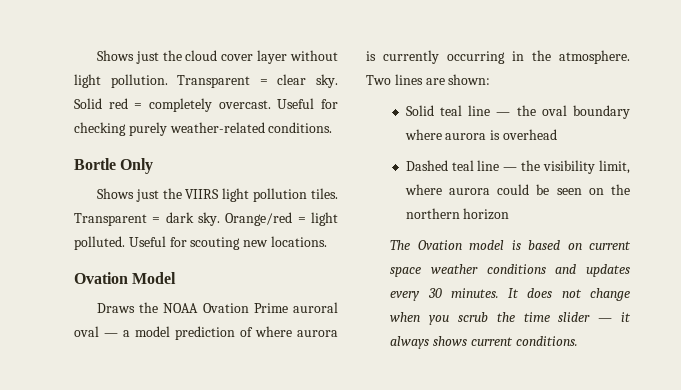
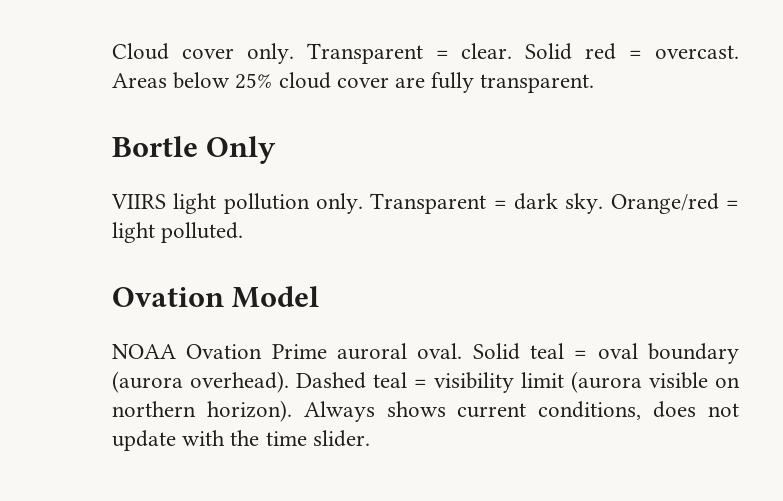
- Shows just the cloud cover layer without light pollution. Transparent = clear sky. Solid red = completely overcast. Useful for checking purely weather-related conditions.
+ Cloud cover only. Transparent = clear. Solid red = overcast. Areas below 25% cloud cover are fully transparent.
- Shows just the VIIRS light pollution tiles.
+ VIIRS light pollution only.
- Useful for scouting new locations.
- Draws the NOAA Ovation Prime auroral oval — a model prediction of where aurora is currently occurring in the atmosphere. Two lines are shown:
- Solid teal line — the oval boundary where aurora is overhead
- Dashed teal line — the visibility limit, where aurora could be seen on the northern horizon
- The Ovation model is based on current space weather conditions and updates every 30 minutes. It does not change when you scrub the time slider — it always shows current conditions.
+ NOAA Ovation Prime auroral oval. Solid teal = oval boundary (aurora overhead). Dashed teal = visibility limit (aurora visible on northern horizon). Always shows current conditions, does not update with the time slider.

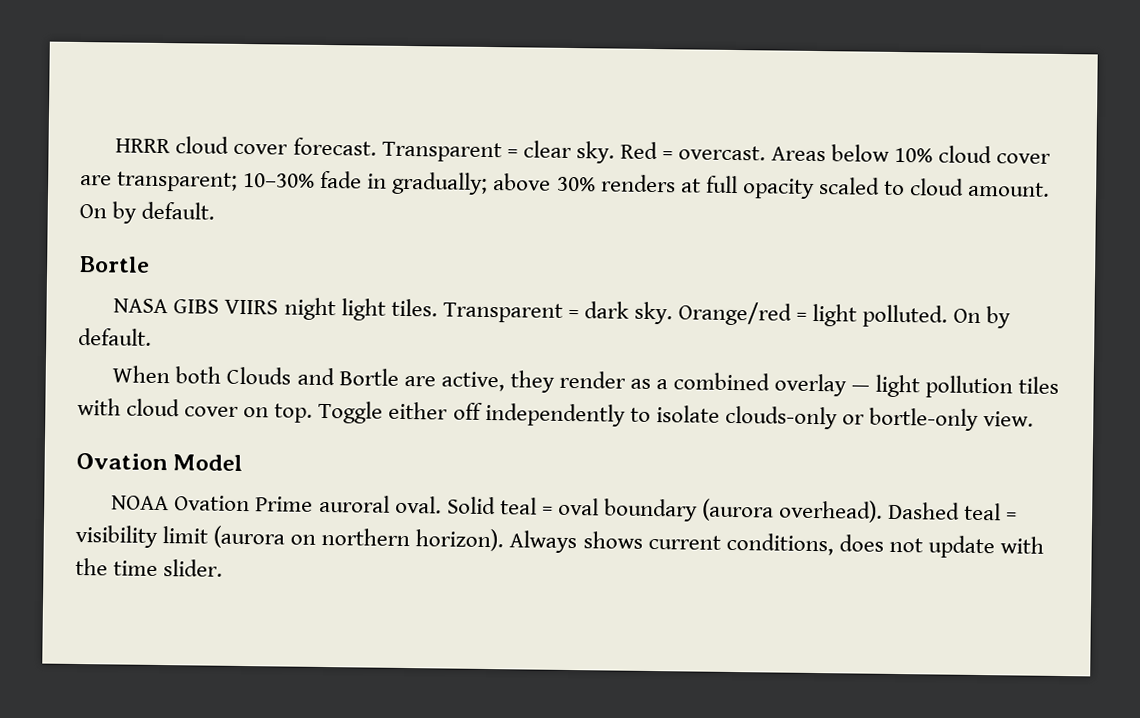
- Cloud cover only. Transparent = clear. Solid red = overcast.
+ HRRR cloud cover forecast. Transparent = clear sky. Red = overcast.
- Areas below 25% cloud cover are fully transparent.
- Bortle Only
- VIIRS light pollution only.
+ Areas below 10% cloud cover are transparent; 10–30% fade in gradually; above 30% renders at full opacity scaled to cloud amount. On by default.
+ Bortle
+ NASA GIBS VIIRS night light tiles.
- Orange/red = light polluted.
+ Orange/red = light polluted. On by default.
+ When both Clouds and Bortle are active, they render as a combined overlay — light pollution tiles with cloud cover on top. Toggle either off independently to isolate clouds-only or bortle-only view.
- Dashed teal = visibility limit (aurora visible on northern horizon).
+ Dashed teal = visibility limit (aurora on northern horizon).

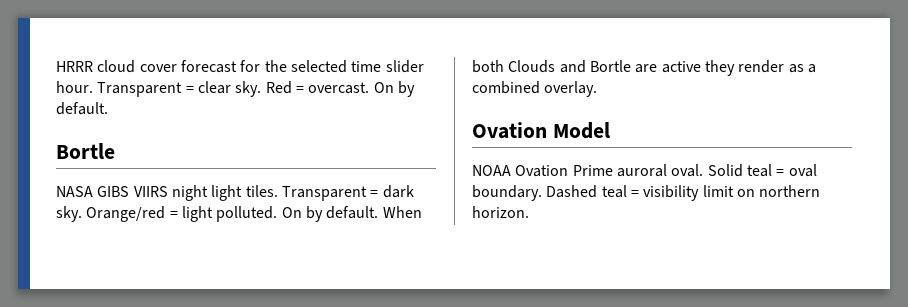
- HRRR cloud cover forecast.
+ HRRR cloud cover forecast for the selected time slider hour.
- Areas below 10% cloud cover are transparent; 10–30% fade in gradually; above 30% renders at full opacity scaled to cloud amount.
- Orange/red = light polluted. On by default.
- When both Clouds and Bortle are active, they render as a combined overlay — light pollution tiles with cloud cover on top. Toggle either off independently to isolate clouds-only or bortle-only view.
+ Orange/red = light polluted. On by default. When both Clouds and Bortle are active they render as a combined overlay.
- Solid teal = oval boundary (aurora overhead).
+ Solid teal = oval boundary.
- Dashed teal = visibility limit (aurora on northern horizon). Always shows current conditions, does not update with the time slider.
+ Dashed teal = visibility limit on northern horizon.

